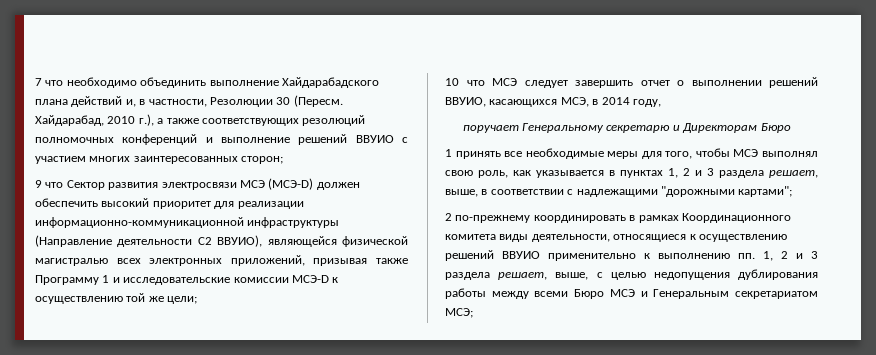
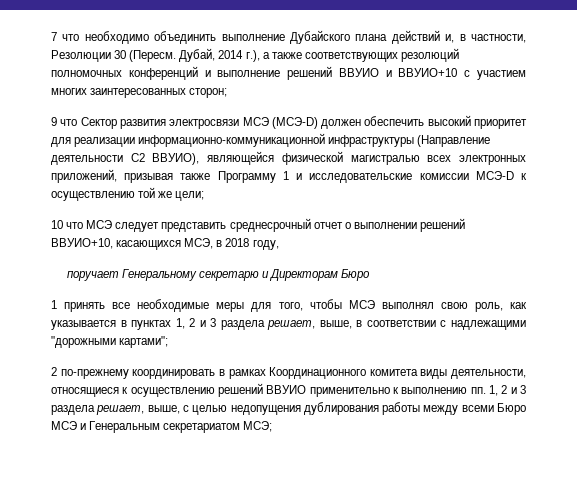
- 7 что необходимо объединить выполнение Хайдарабадского плана действий и, в частности, Резолюции 30 (Пересм.
+ 7 что необходимо объединить выполнение Дубайского плана действий и, в частности, Резолюции 30 (Пересм.
- Хайдарабад, 2010 г.), а также соответствующих резолюций полномочных конференций и выполнение решений ВВУИО с участием многих заинтересованных сторон;
+ Дубай, 2014 г.), а также соответствующих резолюций полномочных конференций и выполнение решений ВВУИО и ВВУИО+10 с участием многих заинтересованных сторон;
- 10 что МСЭ следует завершить отчет о выполнении решений ВВУИО, касающихся МСЭ, в 2014 году,
+ 10 что МСЭ следует представить среднесрочный отчет о выполнении решений ВВУИО+10, касающихся МСЭ, в 2018 году,

